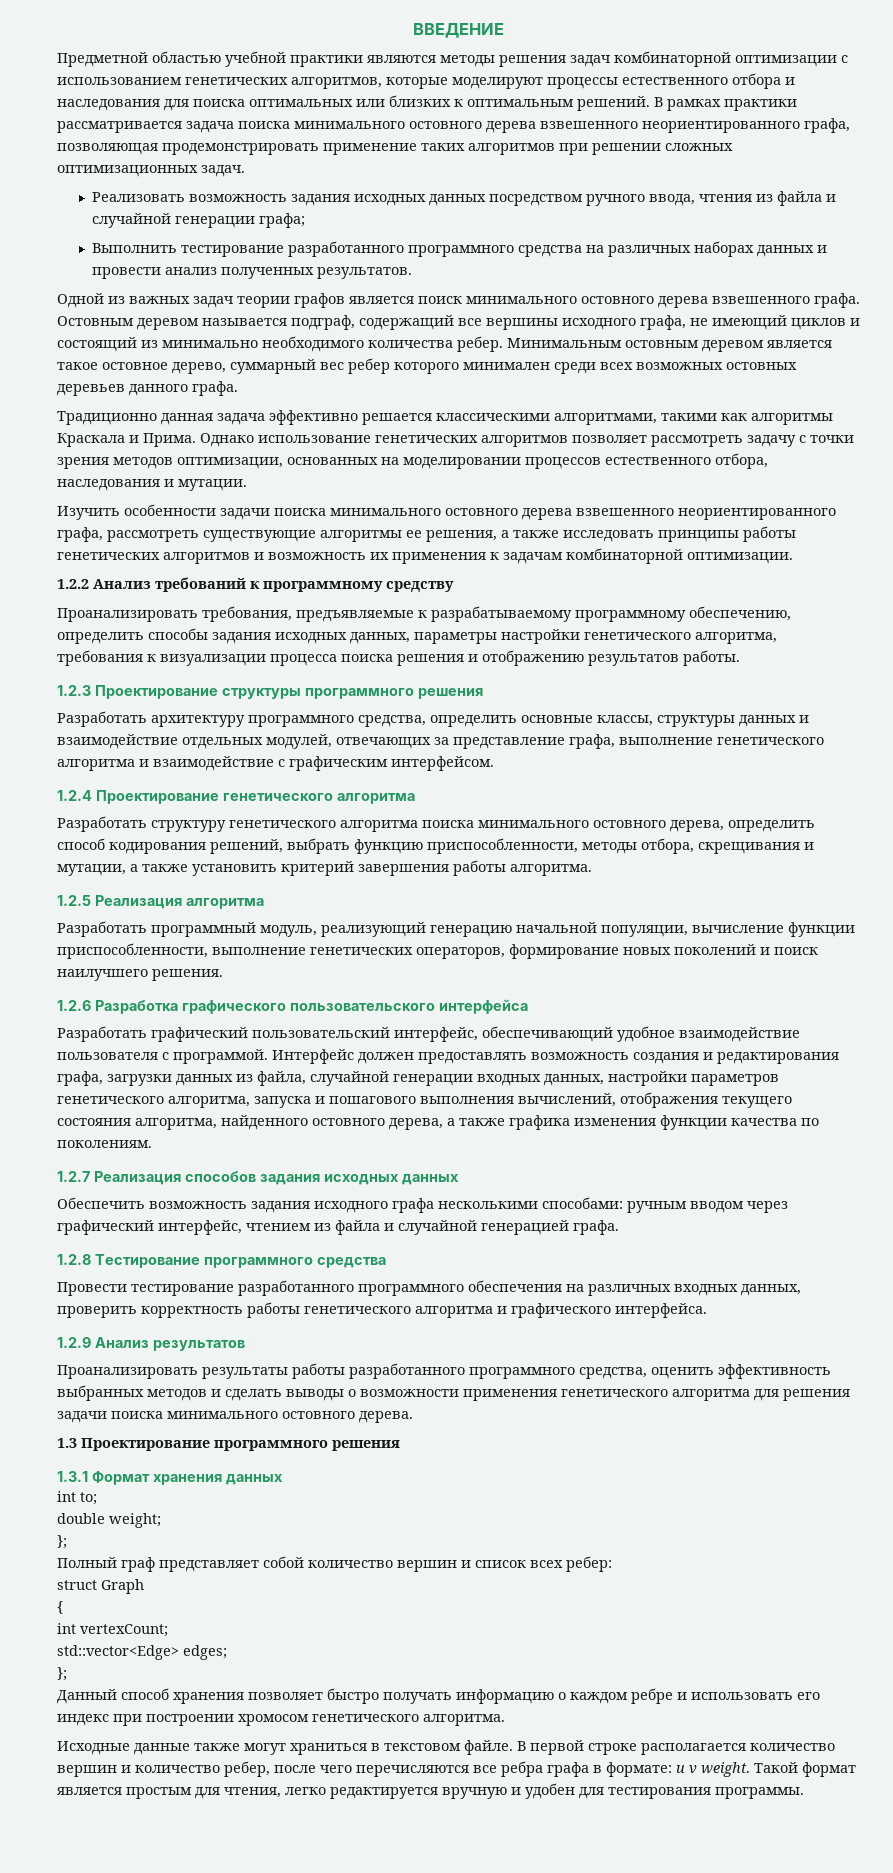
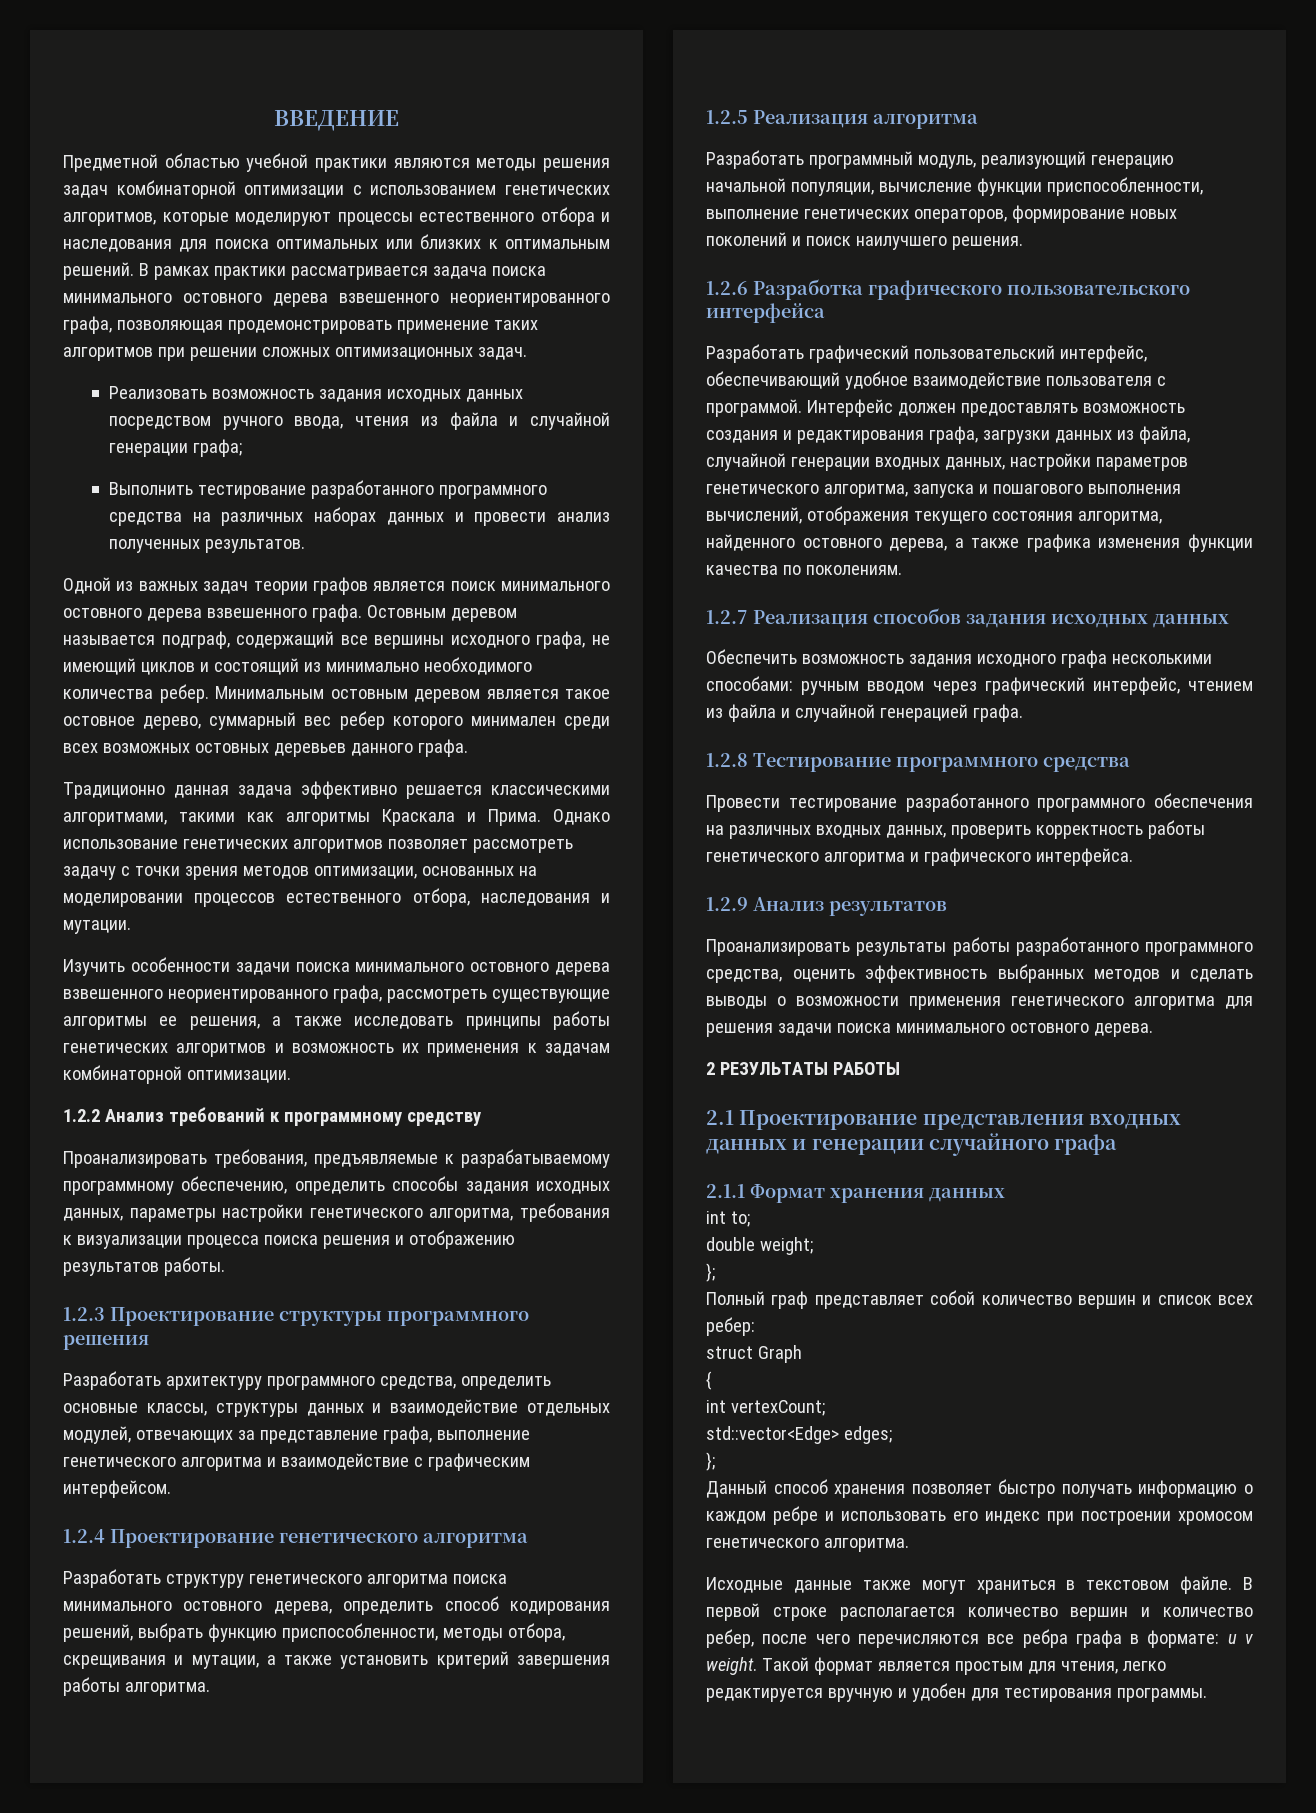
- 1.3 Проектирование программного решения
- 1.3.1 Формат хранения данных
+ 2 РЕЗУЛЬТАТЫ РАБОТЫ
+ 2.1 Проектирование представления входных данных и генерации случайного графа
+ 2.1.1 Формат хранения данных

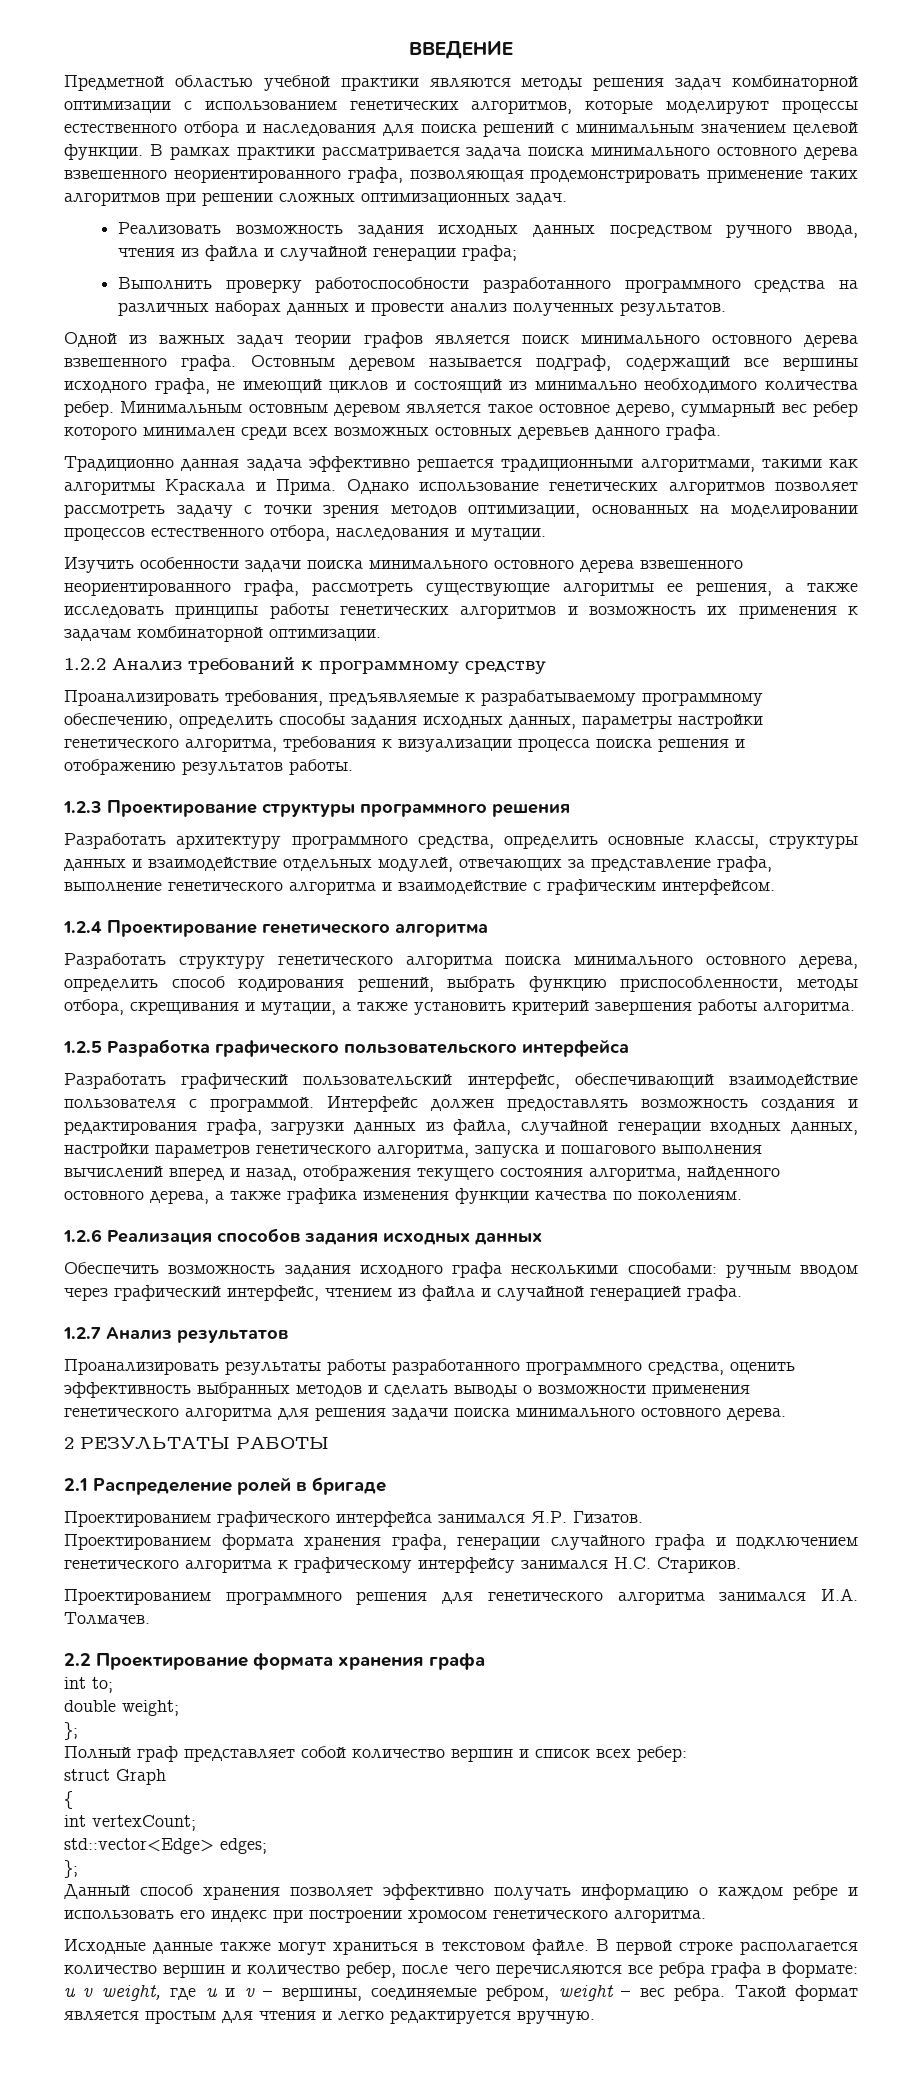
- Предметной областью учебной практики являются методы решения задач комбинаторной оптимизации с использованием генетических алгоритмов, которые моделируют процессы естественного отбора и наследования для поиска оптимальных или близких к оптимальным решений.
+ Предметной областью учебной практики являются методы решения задач комбинаторной оптимизации с использованием генетических алгоритмов, которые моделируют процессы естественного отбора и наследования для поиска решений с минимальным значением целевой функции.
- Выполнить тестирование разработанного программного средства на различных наборах данных и провести анализ полученных результатов.
+ Выполнить проверку работоспособности разработанного программного средства на различных наборах данных и провести анализ полученных результатов.
- Традиционно данная задача эффективно решается классическими алгоритмами, такими как алгоритмы Краскала и Прима.
+ Традиционно данная задача эффективно решается традиционными алгоритмами, такими как алгоритмы Краскала и Прима.
- 1.2.5 Реализация алгоритма
- Разработать программный модуль, реализующий генерацию начальной популяции, вычисление функции приспособленности, выполнение генетических операторов, формирование новых поколений и поиск наилучшего решения.
- 1.2.6 Разработка графического пользовательского интерфейса
+ 1.2.5 Разработка графического пользовательского интерфейса
- Разработать графический пользовательский интерфейс, обеспечивающий удобное взаимодействие пользователя с программой.
+ Разработать графический пользовательский интерфейс, обеспечивающий взаимодействие пользователя с программой.
- Интерфейс должен предоставлять возможность создания и редактирования графа, загрузки данных из файла, случайной генерации входных данных, настройки параметров генетического алгоритма, запуска и пошагового выполнения вычислений, отображения текущего состояния алгоритма, найденного остовного дерева, а также графика изменения функции качества по поколениям.
+ Интерфейс должен предоставлять возможность создания и редактирования графа, загрузки данных из файла, случайной генерации входных данных, настройки параметров генетического алгоритма, запуска и пошагового выполнения вычислений вперед и назад, отображения текущего состояния алгоритма, найденного остовного дерева, а также графика изменения функции качества по поколениям.
- 1.2.7 Реализация способов задания исходных данных
+ 1.2.6 Реализация способов задания исходных данных
- 1.2.8 Тестирование программного средства
- Провести тестирование разработанного программного обеспечения на различных входных данных, проверить корректность работы генетического алгоритма и графического интерфейса.
- 1.2.9 Анализ результатов
+ 1.2.7 Анализ результатов
- 2.1 Проектирование представления входных данных и генерации случайного графа
- 2.1.1 Формат хранения данных
+ 2.1 Распределение ролей в бригаде
+ Проектированием графического интерфейса занимался Я.Р. Гизатов.
+ Проектированием формата хранения графа, генерации случайного графа и подключением генетического алгоритма к графическому интерфейсу занимался Н.С. Стариков.
+ Проектированием программного решения для генетического алгоритма занимался И.А. Толмачев.
+ 2.2 Проектирование формата хранения графа
- Данный способ хранения позволяет быстро получать информацию о каждом ребре и использовать его индекс при построении хромосом генетического алгоритма.
+ Данный способ хранения позволяет эффективно получать информацию о каждом ребре и использовать его индекс при построении хромосом генетического алгоритма.
- В первой строке располагается количество вершин и количество ребер, после чего перечисляются все ребра графа в формате: u v weight.
+ В первой строке располагается количество вершин и количество ребер, после чего перечисляются все ребра графа в формате: u v weight, где u и v – вершины, соединяемые ребром, weight – вес ребра.
- Такой формат является простым для чтения, легко редактируется вручную и удобен для тестирования программы.
+ Такой формат является простым для чтения и легко редактируется вручную.

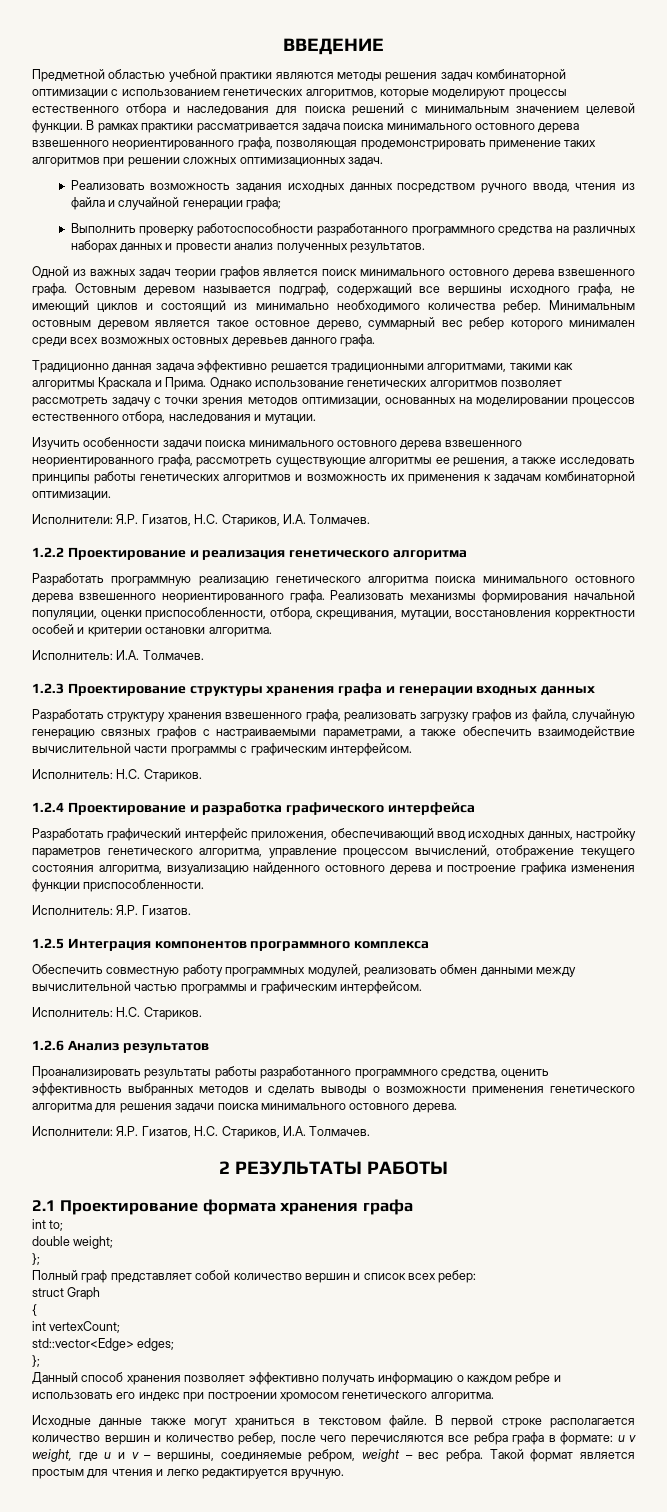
  Изучить особенности задачи поиска минимального остовного дерева взвешенного неориентированного графа, рассмотреть существующие алгоритмы ее решения, а также исследовать принципы работы генетических алгоритмов и возможность их применения к задачам комбинаторной оптимизации.
- 1.2.2 Анализ требований к программному средству
- Проанализировать требования, предъявляемые к разрабатываемому программному обеспечению, определить способы задания исходных данных, параметры настройки генетического алгоритма, требования к визуализации процесса поиска решения и отображению результатов работы.
- 1.2.3 Проектирование структуры программного решения
- Разработать архитектуру программного средства, определить основные классы, структуры данных и взаимодействие отдельных модулей, отвечающих за представление графа, выполнение генетического алгоритма и взаимодействие с графическим интерфейсом.
- 1.2.4 Проектирование генетического алгоритма
+ Исполнители: Я.Р. Гизатов, Н.С. Стариков, И.А. Толмачев.
+ 1.2.2 Проектирование и реализация генетического алгоритма
- Разработать структуру генетического алгоритма поиска минимального остовного дерева, определить способ кодирования решений, выбрать функцию приспособленности, методы отбора, скрещивания и мутации, а также установить критерий завершения работы алгоритма.
- 1.2.5 Разработка графического пользовательского интерфейса
- Разработать графический пользовательский интерфейс, обеспечивающий взаимодействие пользователя с программой. Интерфейс должен предоставлять возможность создания и редактирования графа, загрузки данных из файла, случайной генерации входных данных, настройки параметров генетического алгоритма, запуска и пошагового выполнения вычислений вперед и назад, отображения текущего состояния алгоритма, найденного остовного дерева, а также графика изменения функции качества по поколениям.
- 1.2.6 Реализация способов задания исходных данных
- Обеспечить возможность задания исходного графа несколькими способами: ручным вводом через графический интерфейс, чтением из файла и случайной генерацией графа.
- 1.2.7 Анализ результатов
+ Разработать программную реализацию генетического алгоритма поиска минимального остовного дерева взвешенного неориентированного графа. Реализовать механизмы формирования начальной популяции, оценки приспособленности, отбора, скрещивания, мутации, восстановления корректности особей и критерии остановки алгоритма.
+ Исполнитель: И.А. Толмачев.
+ 1.2.3 Проектирование структуры хранения графа и генерации входных данных
+ Разработать структуру хранения взвешенного графа, реализовать загрузку графов из файла, случайную генерацию связных графов с настраиваемыми параметрами, а также обеспечить взаимодействие вычислительной части программы с графическим интерфейсом.
+ Исполнитель: Н.С. Стариков.
+ 1.2.4 Проектирование и разработка графического интерфейса
+ Разработать графический интерфейс приложения, обеспечивающий ввод исходных данных, настройку параметров генетического алгоритма, управление процессом вычислений, отображение текущего состояния алгоритма, визуализацию найденного остовного дерева и построение графика изменения функции приспособленности.
+ Исполнитель: Я.Р. Гизатов.
+ 1.2.5 Интеграция компонентов программного комплекса
+ Обеспечить совместную работу программных модулей, реализовать обмен данными между вычислительной частью программы и графическим интерфейсом.
+ Исполнитель: Н.С. Стариков.
+ 1.2.6 Анализ результатов
  Проанализировать результаты работы разработанного программного средства, оценить эффективность выбранных методов и сделать выводы о возможности применения генетического алгоритма для решения задачи поиска минимального остовного дерева.
+ Исполнители: Я.Р. Гизатов, Н.С. Стариков, И.А. Толмачев.
  2 РЕЗУЛЬТАТЫ РАБОТЫ
- 2.1 Распределение ролей в бригаде
- Проектированием графического интерфейса занимался Я.Р. Гизатов.
- Проектированием формата хранения графа, генерации случайного графа и подключением генетического алгоритма к графическому интерфейсу занимался Н.С. Стариков.
- Проектированием программного решения для генетического алгоритма занимался И.А. Толмачев.
- 2.2 Проектирование формата хранения графа
+ 2.1 Проектирование формата хранения графа

